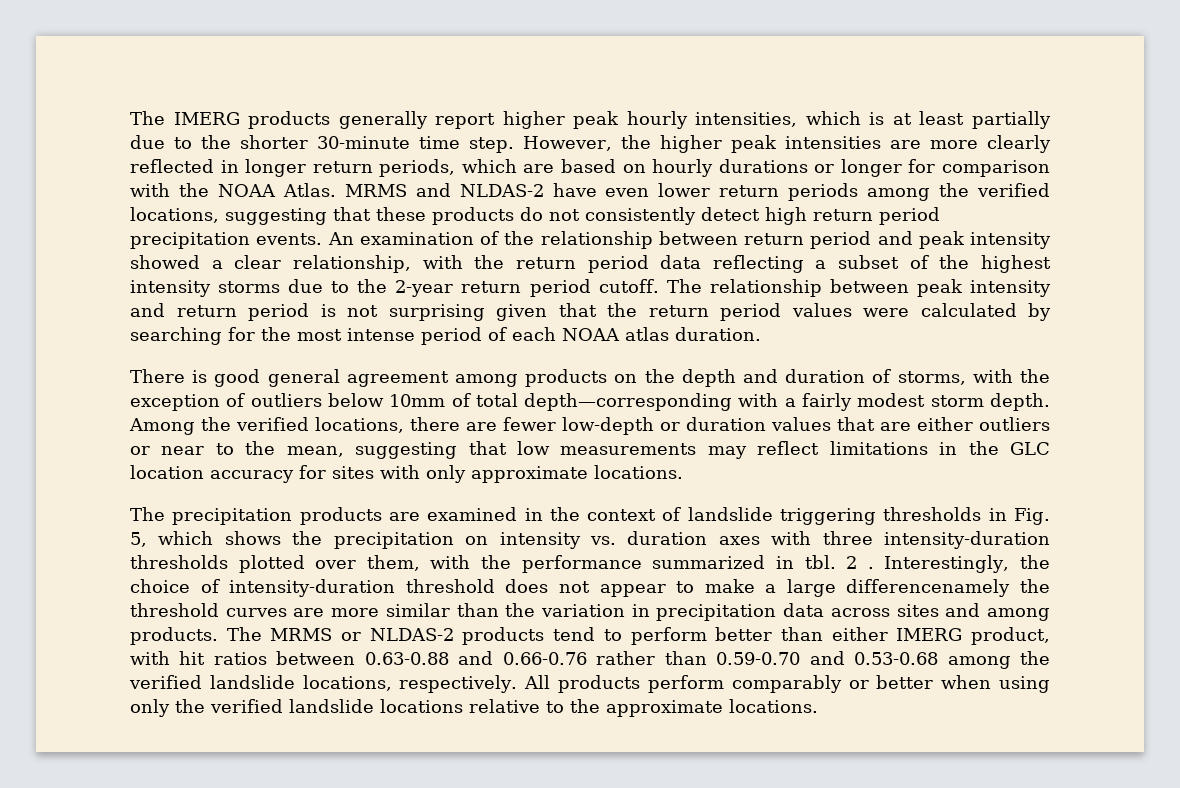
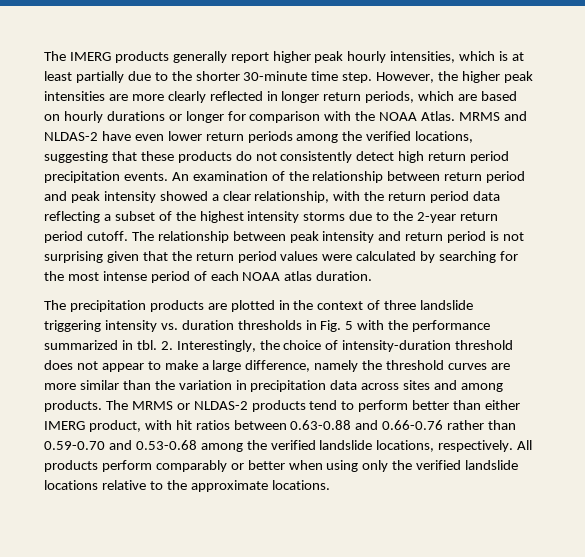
- There is good general agreement among products on the depth and duration of storms, with the exception of outliers below 10mm of total depth—corresponding with a fairly modest storm depth. Among the verified locations, there are fewer low-depth or duration values that are either outliers or near to the mean, suggesting that low measurements may reflect limitations in the GLC location accuracy for sites with only approximate locations.
- The precipitation products are examined in the context of landslide triggering thresholds in Fig. 5, which shows the precipitation on intensity vs. duration axes with three intensity-duration thresholds plotted over them, with the performance summarized in tbl.
+ The precipitation products are plotted in the context of three landslide triggering intensity vs. duration thresholds in Fig. 5 with the performance summarized in tbl.
- 2 . Interestingly, the choice of intensity-duration threshold does not appear to make a large differencenamely the threshold curves are more similar than the variation in precipitation data across sites and among products.
+ 2. Interestingly, the choice of intensity-duration threshold does not appear to make a large difference, namely the threshold curves are more similar than the variation in precipitation data across sites and among products.

